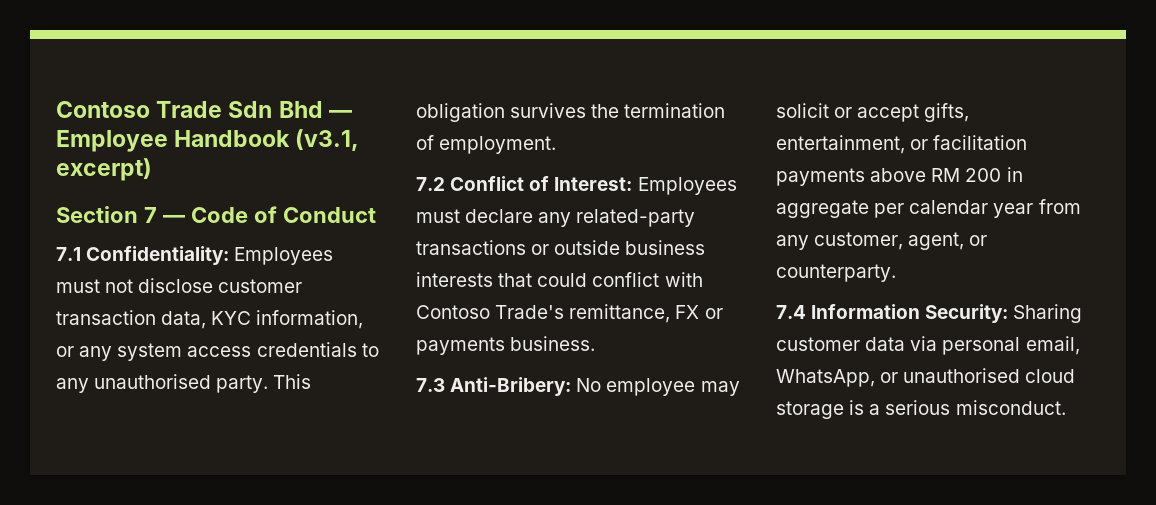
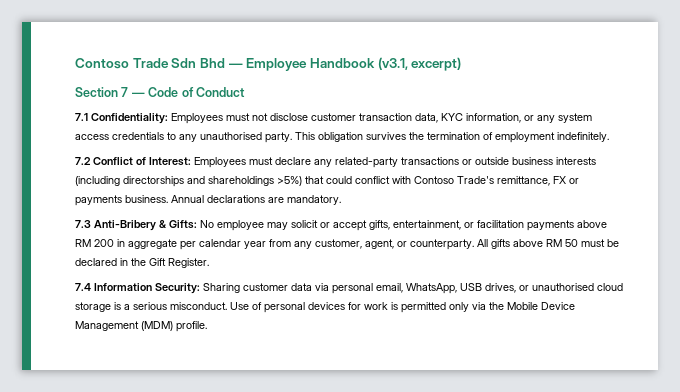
- This obligation survives the termination of employment.
+ This obligation survives the termination of employment indefinitely.
- 7.2 Conflict of Interest: Employees must declare any related-party transactions or outside business interests that could conflict with Contoso Trade's remittance, FX or payments business.
- 7.3 Anti-Bribery: No employee may solicit or accept gifts, entertainment, or facilitation payments above RM 200 in aggregate per calendar year from any customer, agent, or counterparty.
+ 7.2 Conflict of Interest: Employees must declare any related-party transactions or outside business interests (including directorships and shareholdings >5%) that could conflict with Contoso Trade's remittance, FX or payments business. Annual declarations are mandatory.
+ 7.3 Anti-Bribery & Gifts: No employee may solicit or accept gifts, entertainment, or facilitation payments above RM 200 in aggregate per calendar year from any customer, agent, or counterparty. All gifts above RM 50 must be declared in the Gift Register.
- 7.4 Information Security: Sharing customer data via personal email, WhatsApp, or unauthorised cloud storage is a serious misconduct.
+ 7.4 Information Security: Sharing customer data via personal email, WhatsApp, USB drives, or unauthorised cloud storage is a serious misconduct.
+ Use of personal devices for work is permitted only via the Mobile Device Management (MDM) profile.

